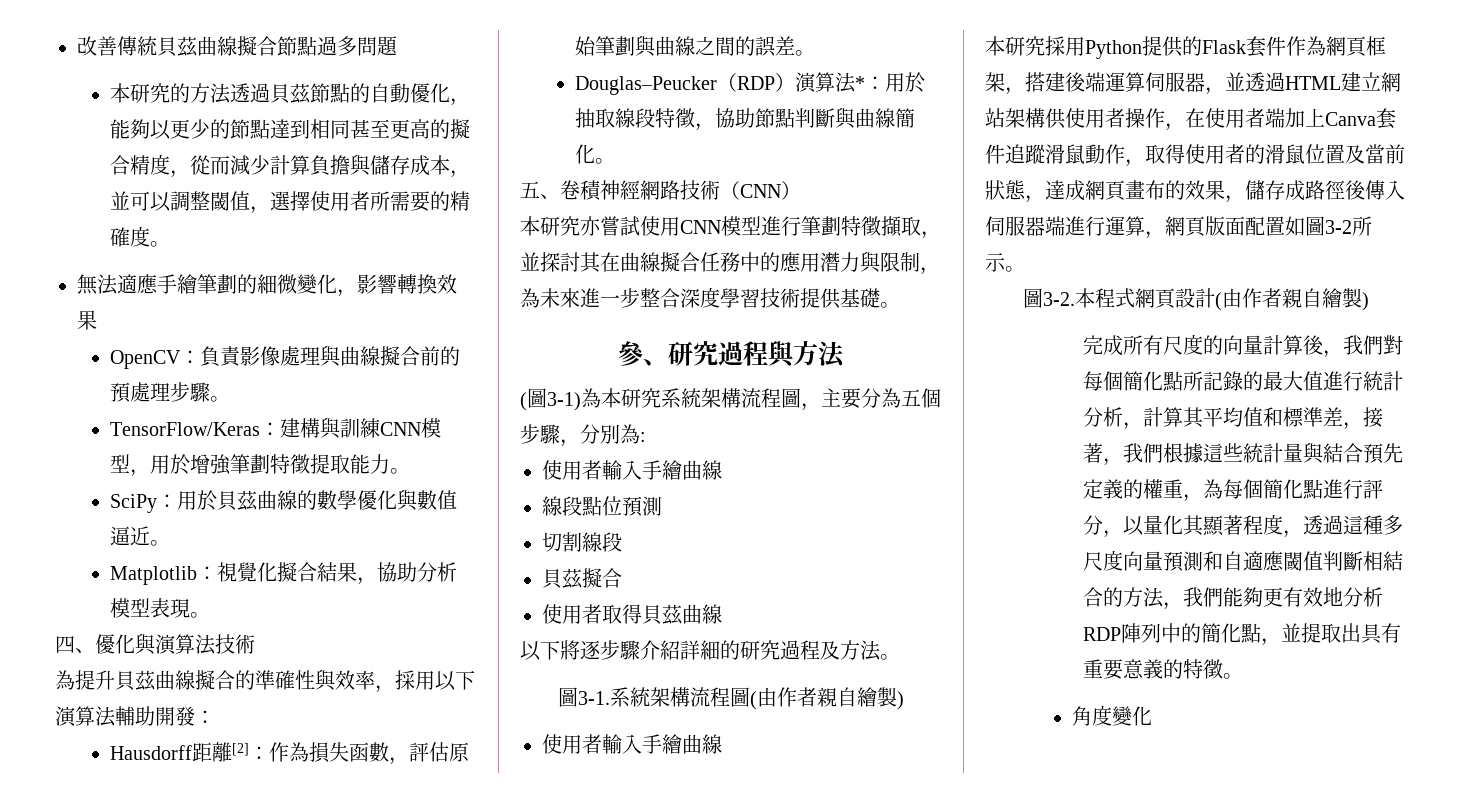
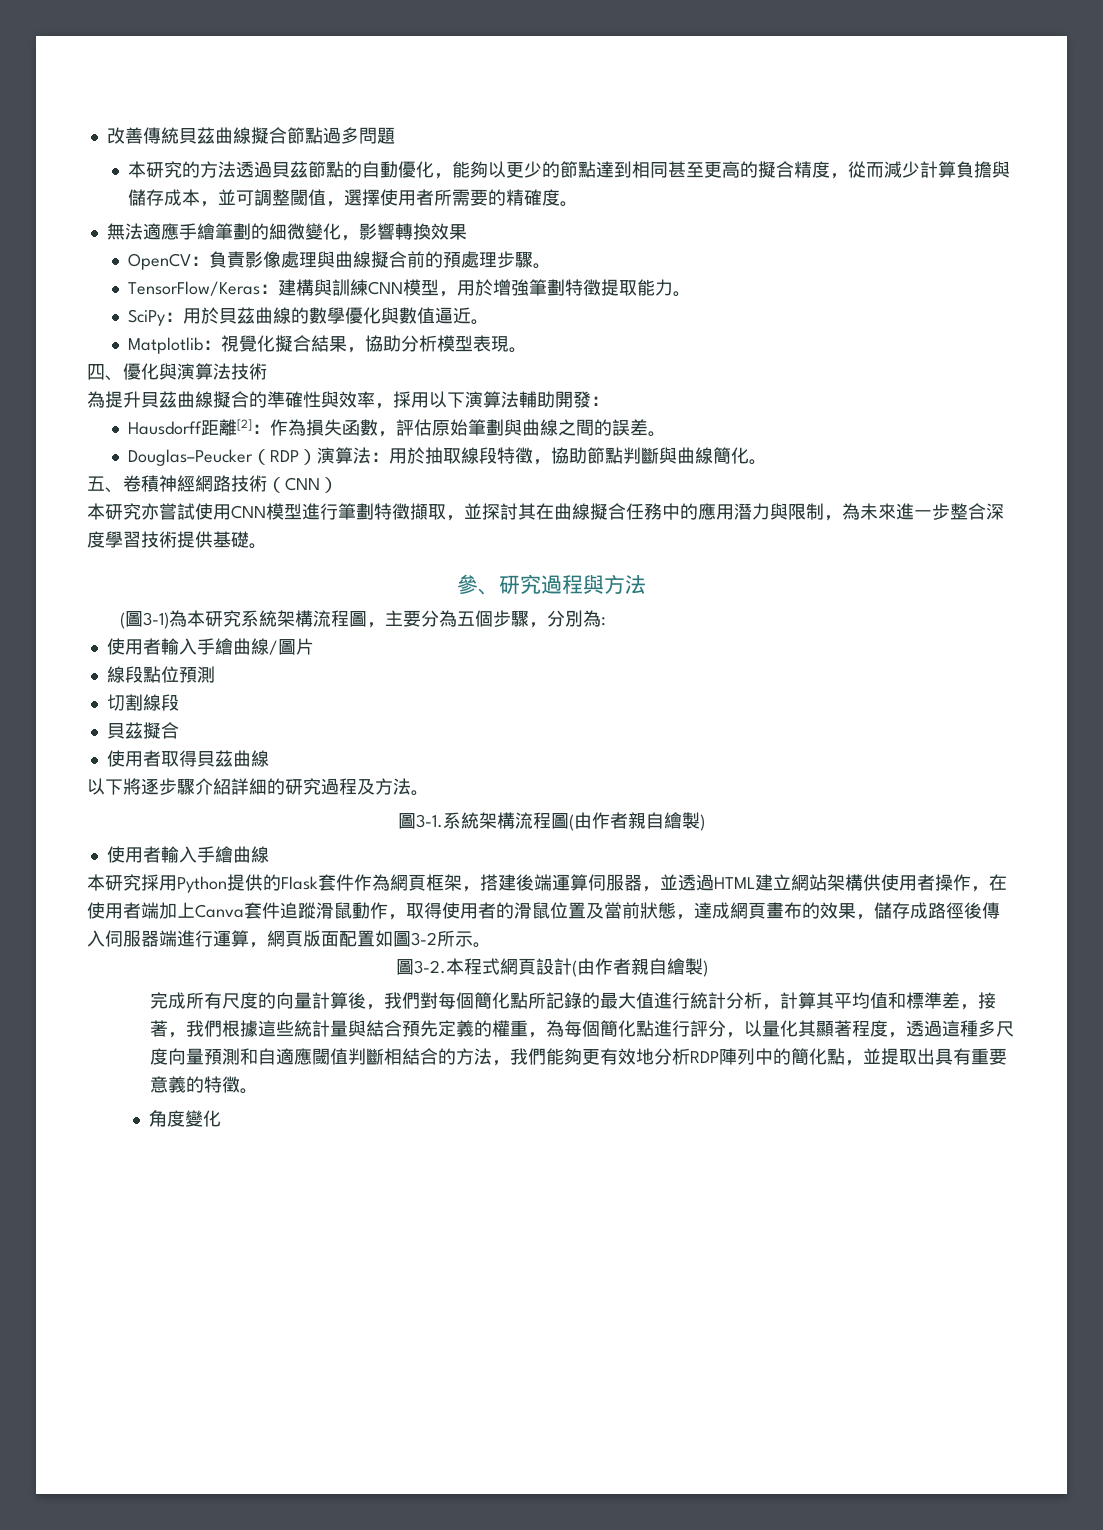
- 本研究的方法透過貝茲節點的自動優化，能夠以更少的節點達到相同甚至更高的擬合精度，從而減少計算負擔與儲存成本，並可以調整閾值，選擇使用者所需要的精確度。
+ 本研究的方法透過貝茲節點的自動優化，能夠以更少的節點達到相同甚至更高的擬合精度，從而減少計算負擔與儲存成本，並可調整閾值，選擇使用者所需要的精確度。
- Douglas–Peucker（RDP）演算法*：用於抽取線段特徵，協助節點判斷與曲線簡化。
+ Douglas–Peucker（RDP）演算法：用於抽取線段特徵，協助節點判斷與曲線簡化。
  (圖3-1)為本研究系統架構流程圖，主要分為五個步驟，分別為:
- 使用者輸入手繪曲線
+ 使用者輸入手繪曲線/圖片

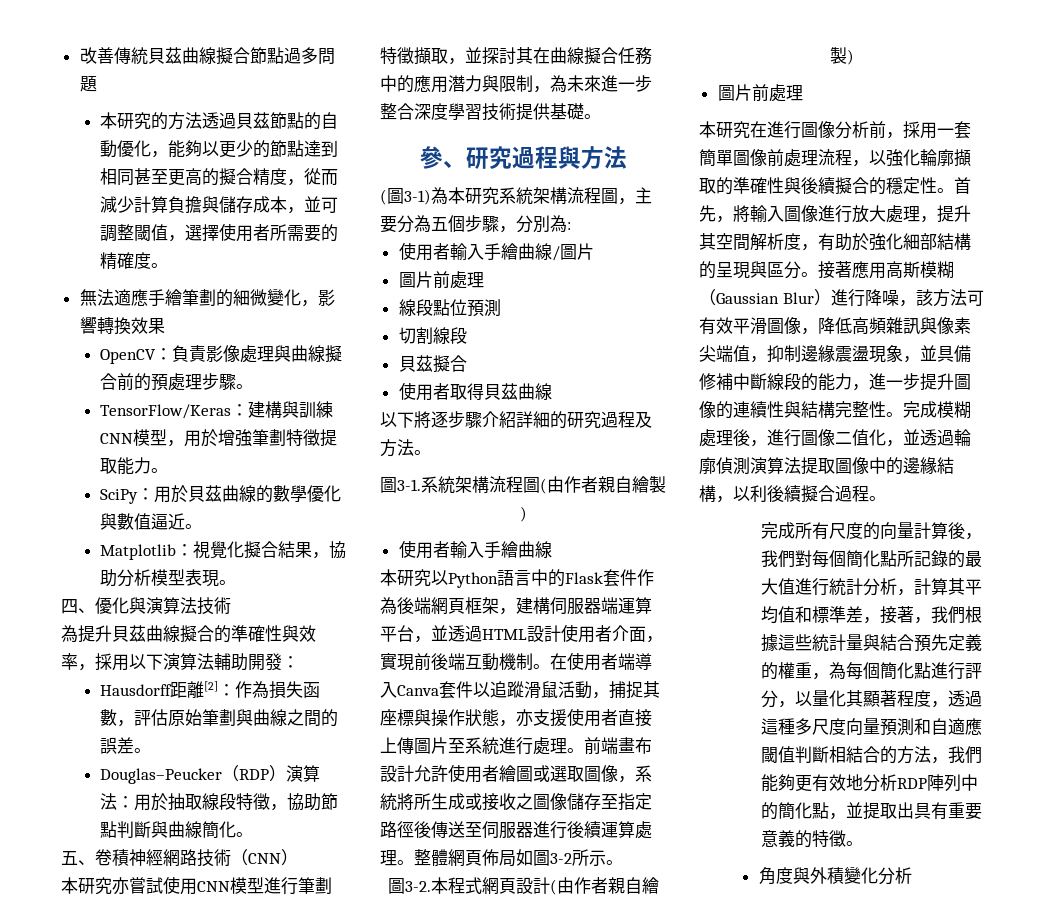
  使用者輸入手繪曲線/圖片
+ 圖片前處理
- 本研究採用Python提供的Flask套件作為網頁框架，搭建後端運算伺服器，並透過HTML建立網站架構供使用者操作，在使用者端加上Canva套件追蹤滑鼠動作，取得使用者的滑鼠位置及當前狀態，達成網頁畫布的效果，儲存成路徑後傳入伺服器端進行運算，網頁版面配置如圖3-2所示。
+ 本研究以Python語言中的Flask套件作為後端網頁框架，建構伺服器端運算平台，並透過HTML設計使用者介面，實現前後端互動機制。在使用者端導入Canva套件以追蹤滑鼠活動，捕捉其座標與操作狀態，亦支援使用者直接上傳圖片至系統進行處理。前端畫布設計允許使用者繪圖或選取圖像，系統將所生成或接收之圖像儲存至指定路徑後傳送至伺服器進行後續運算處理。整體網頁佈局如圖3-2所示。
  本程式網頁設計(由作者親自繪製)
+ 圖片前處理
+ 本研究在進行圖像分析前，採用一套簡單圖像前處理流程，以強化輪廓擷取的準確性與後續擬合的穩定性。首先，將輸入圖像進行放大處理，提升其空間解析度，有助於強化細部結構的呈現與區分。接著應用高斯模糊（Gaussian Blur）進行降噪，該方法可有效平滑圖像，降低高頻雜訊與像素尖端值，抑制邊緣震盪現象，並具備修補中斷線段的能力，進一步提升圖像的連續性與結構完整性。完成模糊處理後，進行圖像二值化，並透過輪廓偵測演算法提取圖像中的邊緣結構，以利後續擬合過程。
- 角度變化
+ 角度與外積變化分析

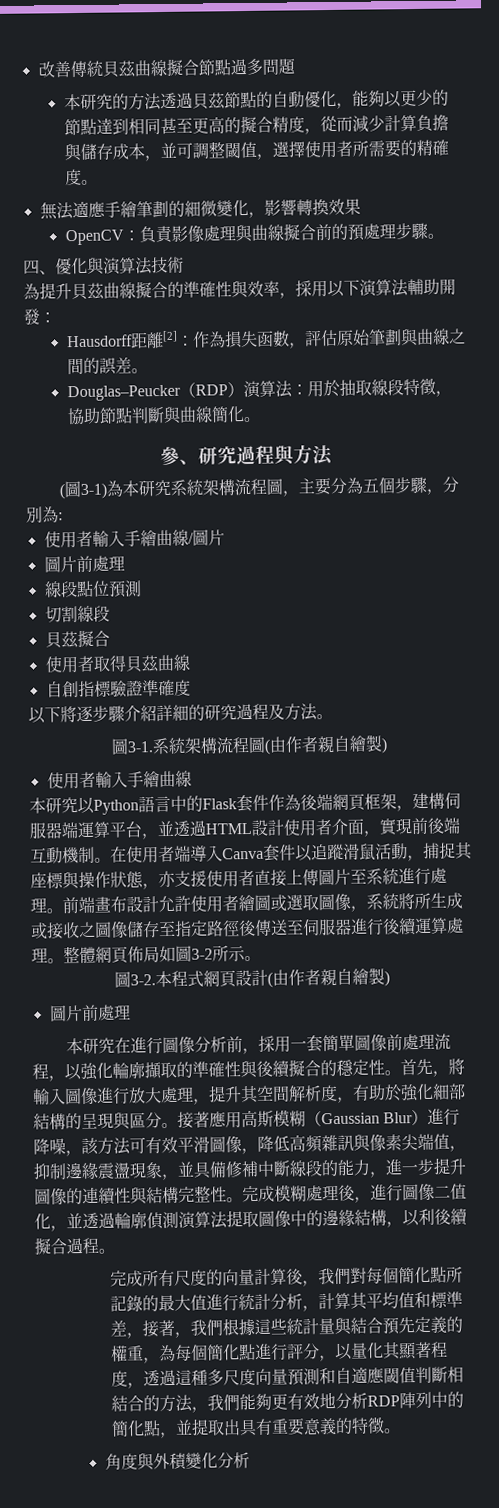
- TensorFlow/Keras：建構與訓練CNN模型，用於增強筆劃特徵提取能力。
- SciPy：用於貝茲曲線的數學優化與數值逼近。
- Matplotlib：視覺化擬合結果，協助分析模型表現。
- 五、卷積神經網路技術（CNN）
- 本研究亦嘗試使用CNN模型進行筆劃特徵擷取，並探討其在曲線擬合任務中的應用潛力與限制，為未來進一步整合深度學習技術提供基礎。
+ 自創指標驗證準確度

